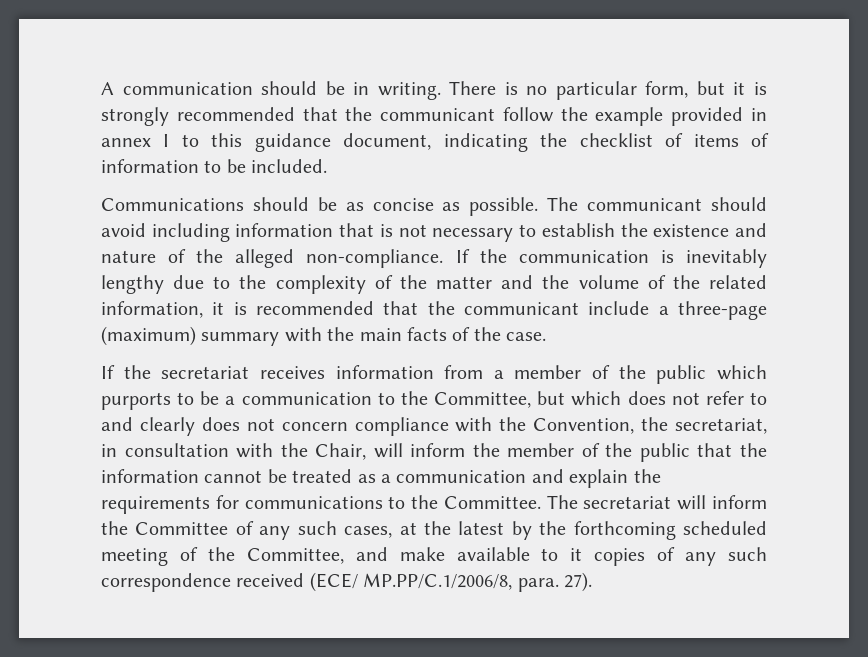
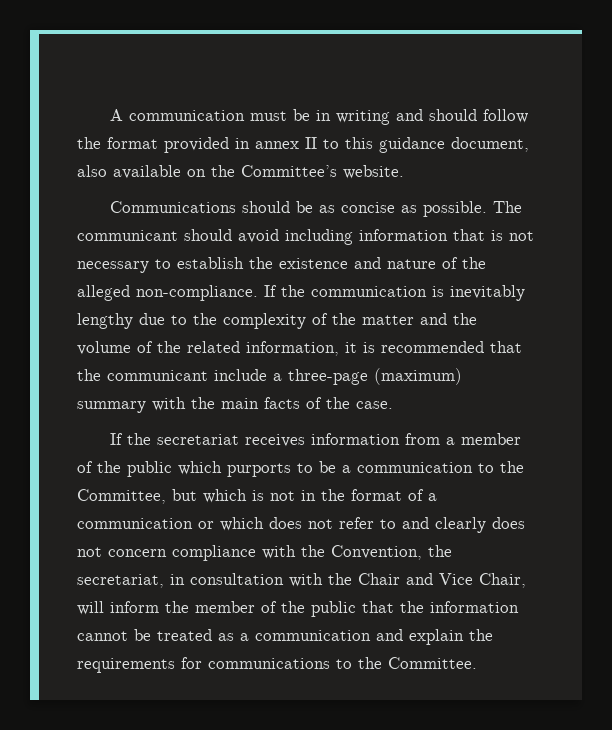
- A communication should be in writing. There is no particular form, but it is strongly recommended that the communicant follow the example provided in annex I to this guidance document, indicating the checklist of items of information to be included.
+ A communication must be in writing and should follow the format provided in annex II to this guidance document, also available on the Committee’s website.
- If the secretariat receives information from a member of the public which purports to be a communication to the Committee, but which does not refer to and clearly does not concern compliance with the Convention, the secretariat, in consultation with the Chair, will inform the member of the public that the information cannot be treated as a communication and explain the requirements for communications to the Committee. The secretariat will inform the Committee of any such cases, at the latest by the forthcoming scheduled meeting of the Committee, and make available to it copies of any such correspondence received (ECE/ MP.PP/C.1/2006/8, para. 27).
+ If the secretariat receives information from a member of the public which purports to be a communication to the Committee, but which is not in the format of a communication or which does not refer to and clearly does not concern compliance with the Convention, the secretariat, in consultation with the Chair and Vice Chair, will inform the member of the public that the information cannot be treated as a communication and explain the requirements for communications to the Committee.

